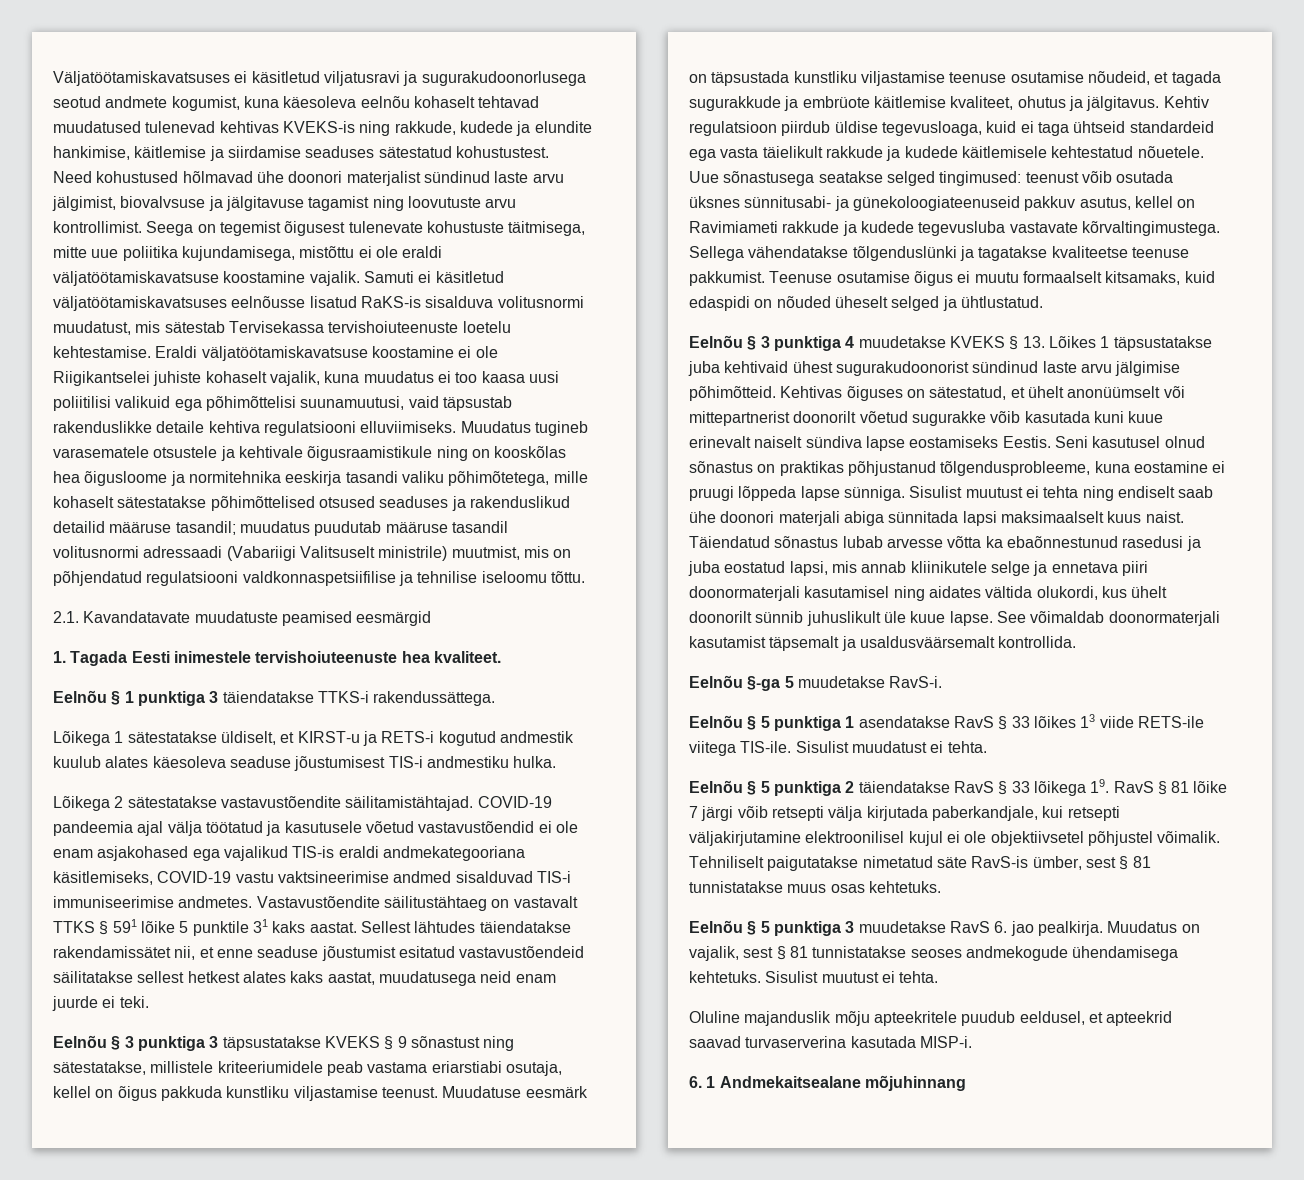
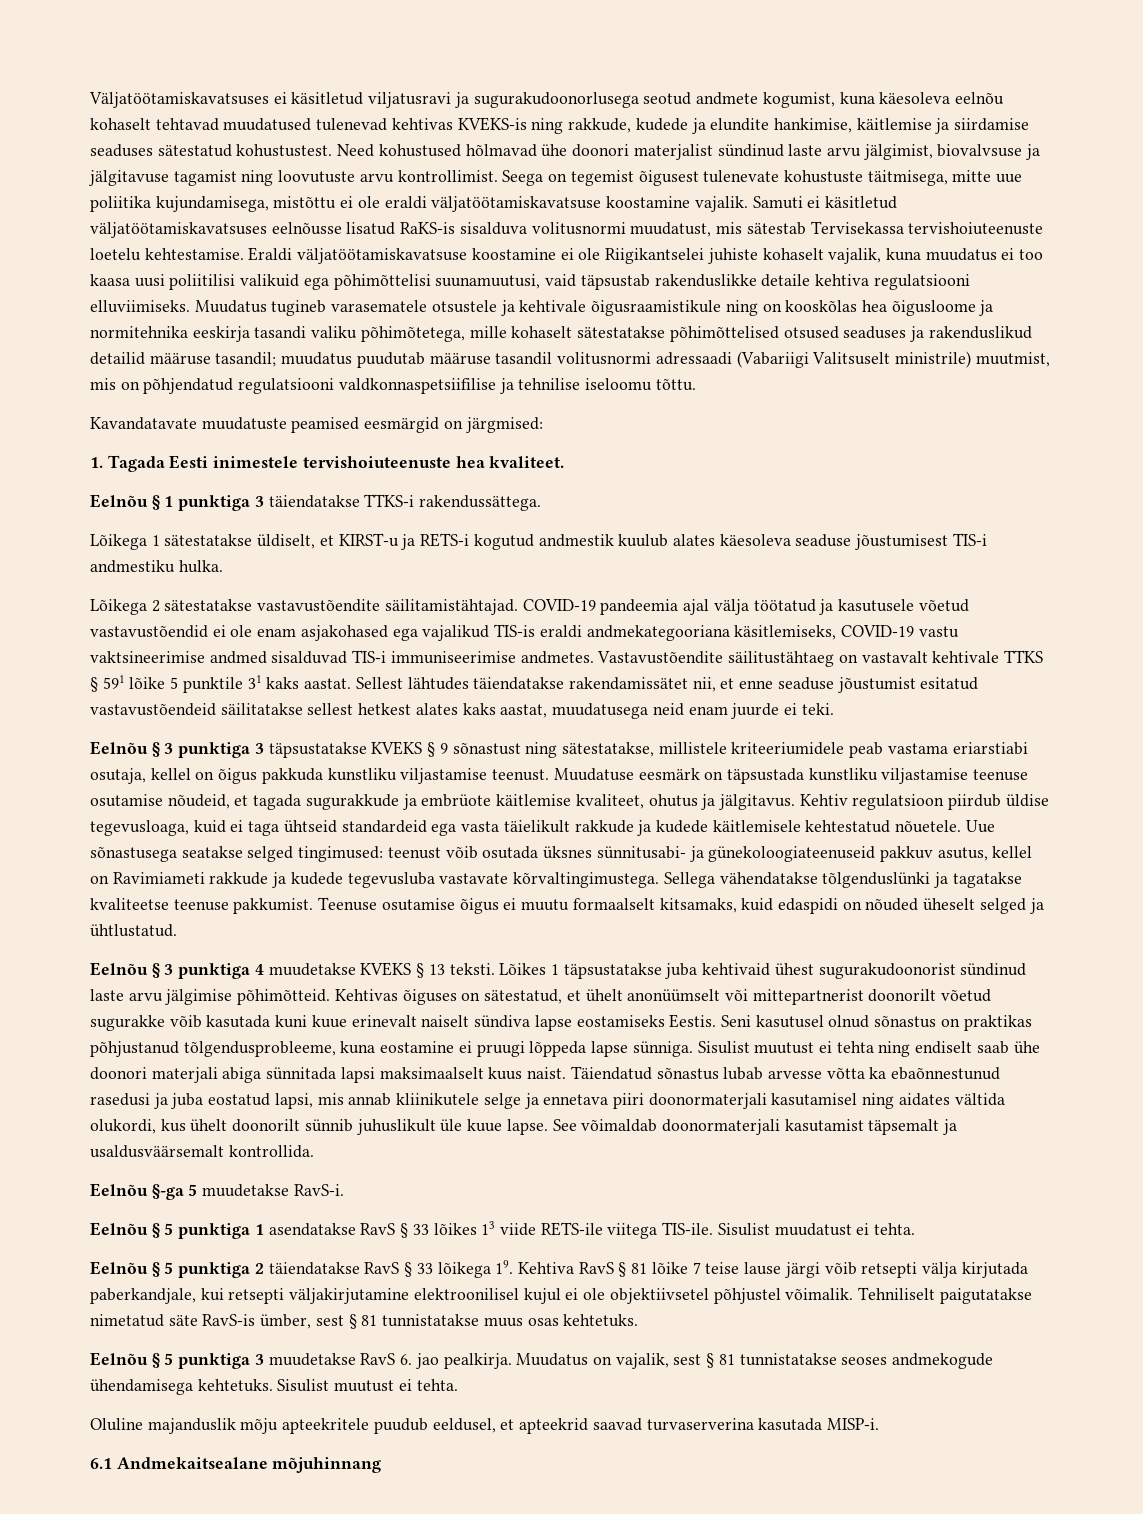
- 2.1. Kavandatavate muudatuste peamised eesmärgid
+ Kavandatavate muudatuste peamised eesmärgid on järgmised:
- Vastavustõendite säilitustähtaeg on vastavalt TTKS § 591 lõike 5 punktile 31 kaks aastat.
+ Vastavustõendite säilitustähtaeg on vastavalt kehtivale TTKS § 591 lõike 5 punktile 31 kaks aastat.
- Eelnõu § 3 punktiga 4 muudetakse KVEKS § 13. Lõikes 1 täpsustatakse juba kehtivaid ühest sugurakudoonorist sündinud laste arvu jälgimise põhimõtteid.
+ Eelnõu § 3 punktiga 4 muudetakse KVEKS § 13 teksti. Lõikes 1 täpsustatakse juba kehtivaid ühest sugurakudoonorist sündinud laste arvu jälgimise põhimõtteid.
- Eelnõu § 5 punktiga 2 täiendatakse RavS § 33 lõikega 19. RavS § 81 lõike 7 järgi võib retsepti välja kirjutada paberkandjale, kui retsepti väljakirjutamine elektroonilisel kujul ei ole objektiivsetel põhjustel võimalik.
+ Eelnõu § 5 punktiga 2 täiendatakse RavS § 33 lõikega 19. Kehtiva RavS § 81 lõike 7 teise lause järgi võib retsepti välja kirjutada paberkandjale, kui retsepti väljakirjutamine elektroonilisel kujul ei ole objektiivsetel põhjustel võimalik.
- 6. 1 Andmekaitsealane mõjuhinnang
+ 6.1 Andmekaitsealane mõjuhinnang

